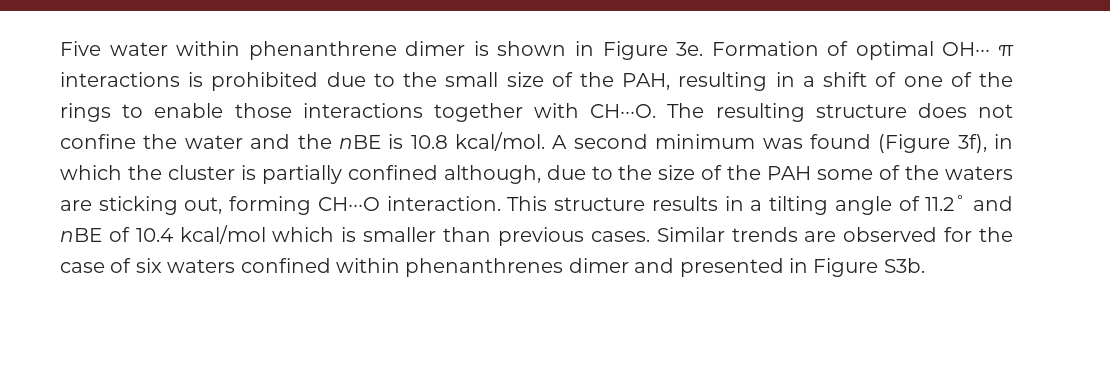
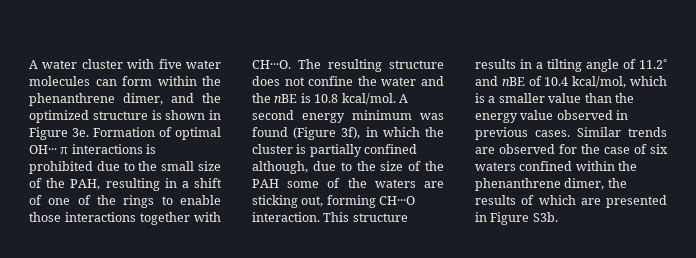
- Five water within phenanthrene dimer is shown in Figure 3e.
+ A water cluster with five water molecules can form within the phenanthrene dimer, and the optimized structure is shown in Figure 3e.
- A second minimum was found (Figure 3f), in which the cluster is partially confined although, due to the size of the PAH some of the waters are sticking out, forming CH···O interaction.
+ A second energy minimum was found (Figure 3f), in which the cluster is partially confined although, due to the size of the PAH some of the waters are sticking out, forming CH···O interaction.
- This structure results in a tilting angle of 11.2˚ and nBE of 10.4 kcal/mol which is smaller than previous cases.
+ This structure results in a tilting angle of 11.2˚ and nBE of 10.4 kcal/mol, which is a smaller value than the energy value observed in previous cases.
- Similar trends are observed for the case of six waters confined within phenanthrenes dimer and presented in Figure S3b.
+ Similar trends are observed for the case of six waters confined within the phenanthrene dimer, the results of which are presented in Figure S3b.

